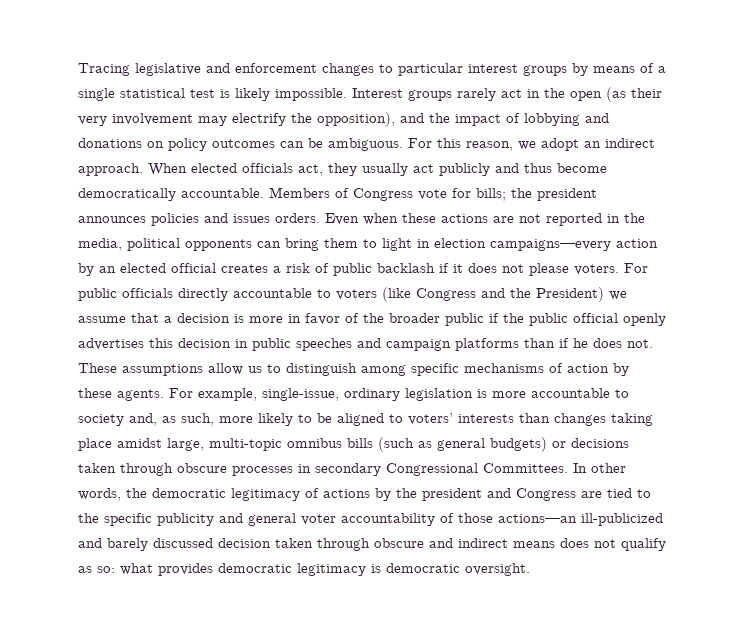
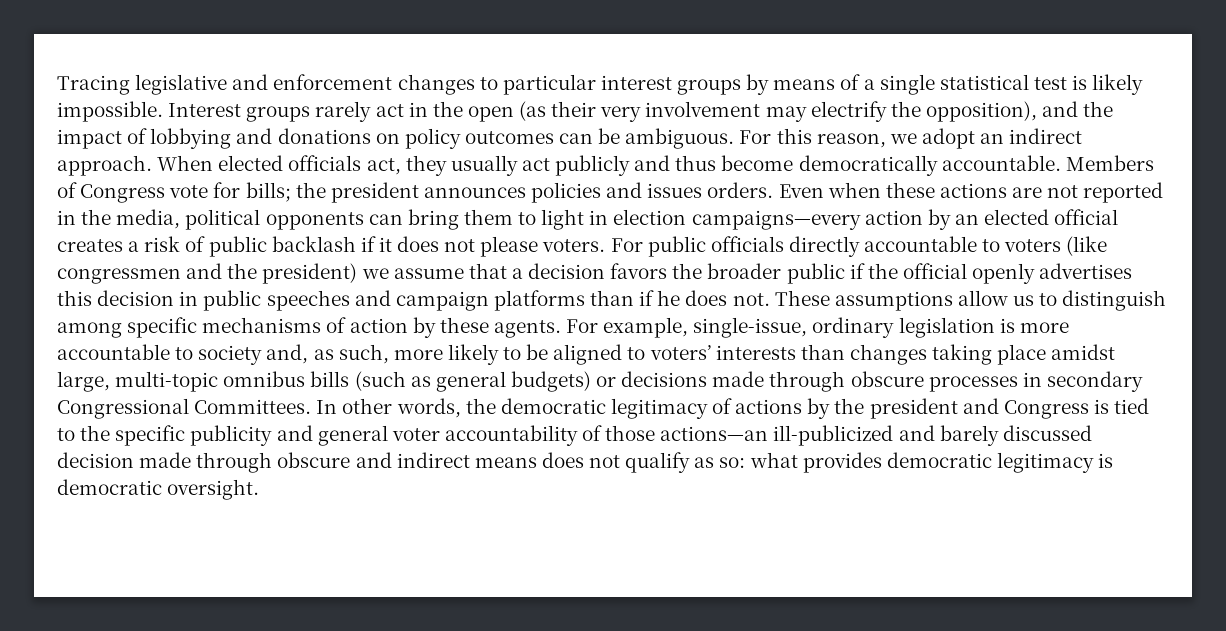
- For public officials directly accountable to voters (like Congress and the President) we assume that a decision is more in favor of the broader public if the public official openly advertises this decision in public speeches and campaign platforms than if he does not.
+ For public officials directly accountable to voters (like congressmen and the president) we assume that a decision favors the broader public if the official openly advertises this decision in public speeches and campaign platforms than if he does not.
- For example, single-issue, ordinary legislation is more accountable to society and, as such, more likely to be aligned to voters’ interests than changes taking place amidst large, multi-topic omnibus bills (such as general budgets) or decisions taken through obscure processes in secondary Congressional Committees.
+ For example, single-issue, ordinary legislation is more accountable to society and, as such, more likely to be aligned to voters’ interests than changes taking place amidst large, multi-topic omnibus bills (such as general budgets) or decisions made through obscure processes in secondary Congressional Committees.
- In other words, the democratic legitimacy of actions by the president and Congress are tied to the specific publicity and general voter accountability of those actions—an ill-publicized and barely discussed decision taken through obscure and indirect means does not qualify as so: what provides democratic legitimacy is democratic oversight.
+ In other words, the democratic legitimacy of actions by the president and Congress is tied to the specific publicity and general voter accountability of those actions—an ill-publicized and barely discussed decision made through obscure and indirect means does not qualify as so: what provides democratic legitimacy is democratic oversight.

